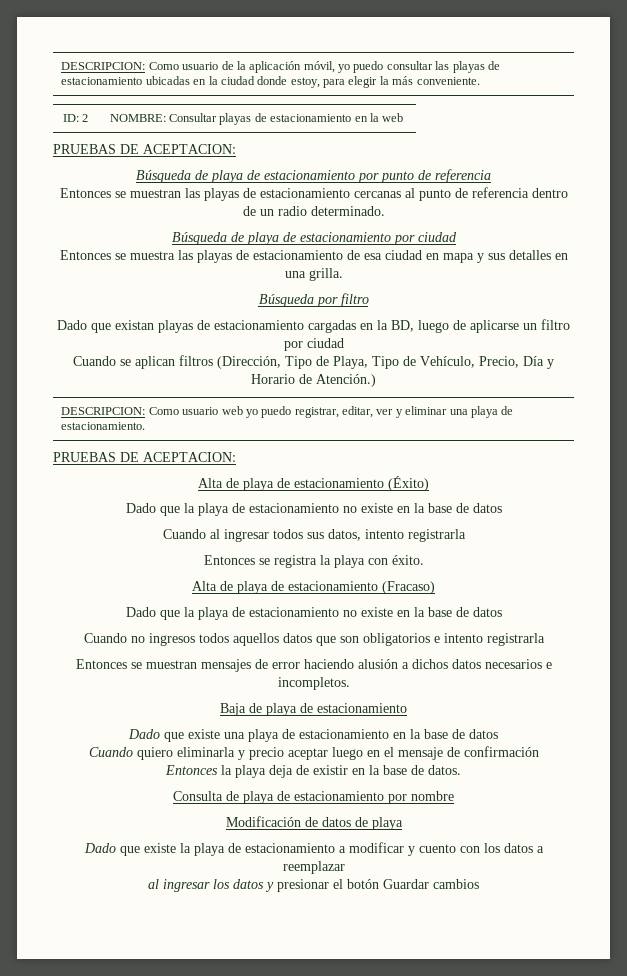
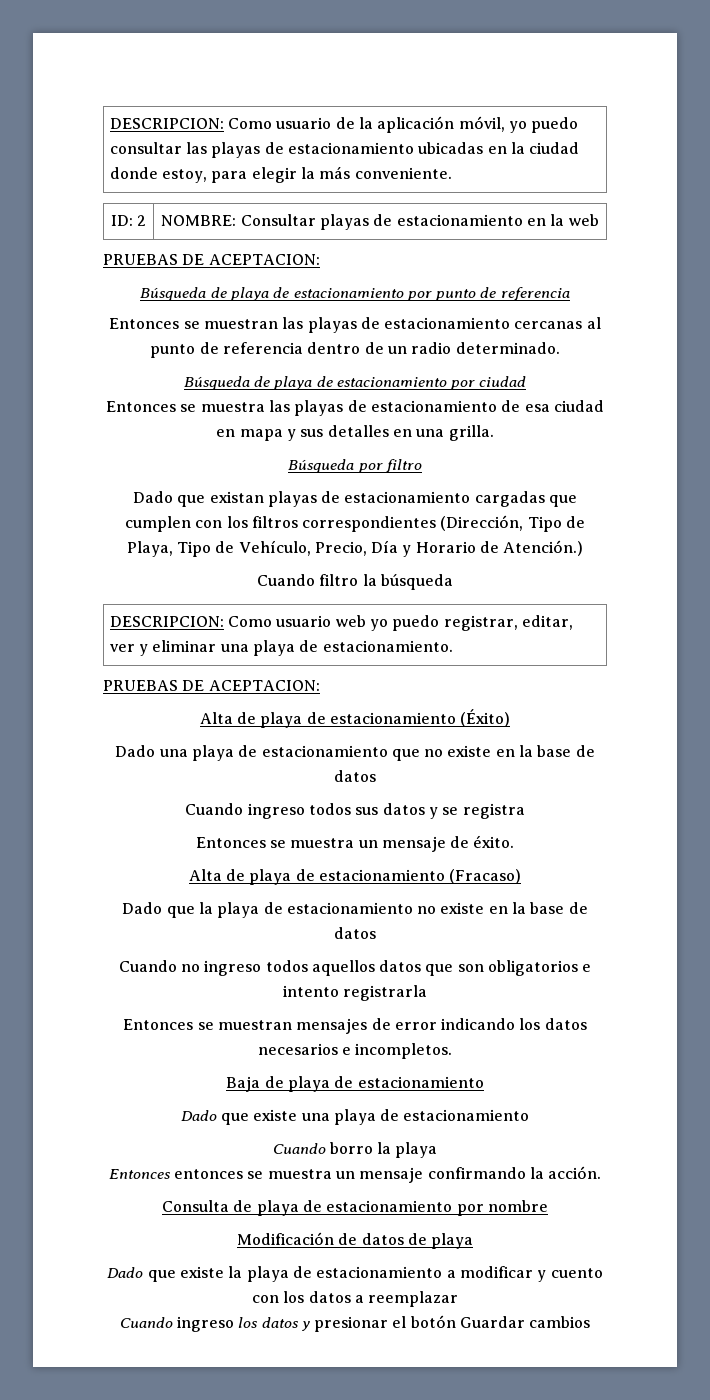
- Dado que existan playas de estacionamiento cargadas en la BD, luego de aplicarse un filtro por ciudad
- Cuando se aplican filtros (Dirección, Tipo de Playa, Tipo de Vehículo, Precio, Día y Horario de Atención.)
+ Dado que existan playas de estacionamiento cargadas que cumplen con los filtros correspondientes (Dirección, Tipo de Playa, Tipo de Vehículo, Precio, Día y Horario de Atención.)
+ Cuando filtro la búsqueda
  Alta de playa de estacionamiento (Éxito)
- Dado que la playa de estacionamiento no existe en la base de datos
- Cuando al ingresar todos sus datos, intento registrarla
- Entonces se registra la playa con éxito.
+ Dado una playa de estacionamiento que no existe en la base de datos
+ Cuando ingreso todos sus datos y se registra
+ Entonces se muestra un mensaje de éxito.
- Cuando no ingresos todos aquellos datos que son obligatorios e intento registrarla
+ Cuando no ingreso todos aquellos datos que son obligatorios e intento registrarla
- Entonces se muestran mensajes de error haciendo alusión a dichos datos necesarios e incompletos.
+ Entonces se muestran mensajes de error indicando los datos necesarios e incompletos.
- Dado que existe una playa de estacionamiento en la base de datos
- Cuando quiero eliminarla y precio aceptar luego en el mensaje de confirmación
- Entonces la playa deja de existir en la base de datos.
+ Dado que existe una playa de estacionamiento
+ Cuando borro la playa
+ Entonces entonces se muestra un mensaje confirmando la acción.
- al ingresar los datos y presionar el botón Guardar cambios
+ Cuando ingreso los datos y presionar el botón Guardar cambios

